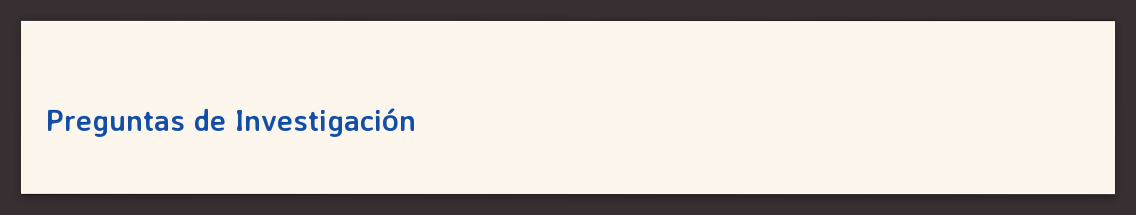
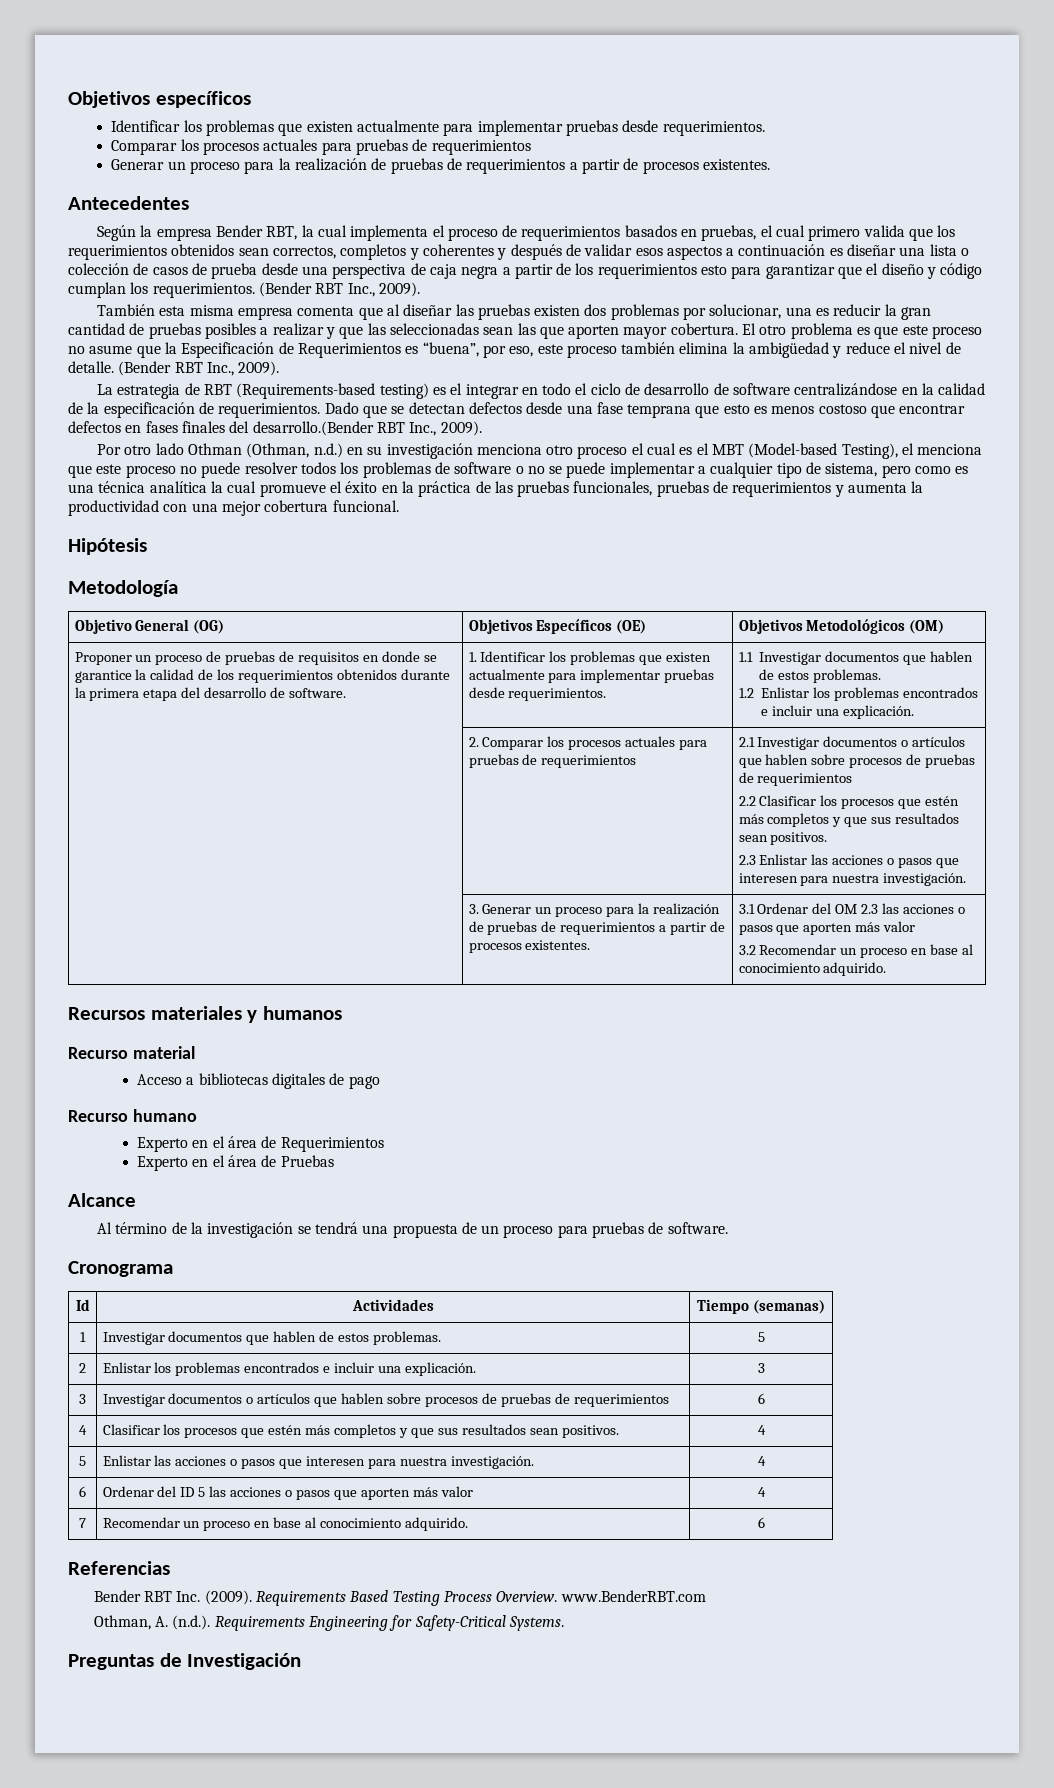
+ Objetivos específicos
+ Identificar los problemas que existen actualmente para implementar pruebas desde requerimientos.
+ Comparar los procesos actuales para pruebas de requerimientos
+ Generar un proceso para la realización de pruebas de requerimientos a partir de procesos existentes.
+ Antecedentes
+ Según la empresa Bender RBT, la cual implementa el proceso de requerimientos basados en pruebas, el cual primero valida que los requerimientos obtenidos sean correctos, completos y coherentes y después de validar esos aspectos a continuación es diseñar una lista o colección de casos de prueba desde una perspectiva de caja negra a partir de los requerimientos esto para garantizar que el diseño y código cumplan los requerimientos. (Bender RBT Inc., 2009).
+ También esta misma empresa comenta que al diseñar las pruebas existen dos problemas por solucionar, una es reducir la gran cantidad de pruebas posibles a realizar y que las seleccionadas sean las que aporten mayor cobertura. El otro problema es que este proceso no asume que la Especificación de Requerimientos es “buena”, por eso, este proceso también elimina la ambigüedad y reduce el nivel de detalle. (Bender RBT Inc., 2009).
+ La estrategia de RBT (Requirements-based testing) es el integrar en todo el ciclo de desarrollo de software centralizándose en la calidad de la especificación de requerimientos. Dado que se detectan defectos desde una fase temprana que esto es menos costoso que encontrar defectos en fases finales del desarrollo.(Bender RBT Inc., 2009).
+ Por otro lado Othman (Othman, n.d.) en su investigación menciona otro proceso el cual es el MBT (Model-based Testing), el menciona que este proceso no puede resolver todos los problemas de software o no se puede implementar a cualquier tipo de sistema, pero como es una técnica analítica la cual promueve el éxito en la práctica de las pruebas funcionales, pruebas de requerimientos y aumenta la productividad con una mejor cobertura funcional.
+ Hipótesis
+ Metodología
+ Objetivo General (OG) | Objetivos Específicos (OE) | Objetivos Metodológicos (OM)
+ Proponer un proceso de pruebas de requisitos en donde se garantice la calidad de los requerimientos obtenidos durante la primera etapa del desarrollo de software. | 1. Identificar los problemas que existen actualmente para implementar pruebas desde requerimientos. | 1.1 Investigar documentos que hablen de estos problemas.
+ 1.2 Enlistar los problemas encontrados e incluir una explicación.
+ | 2. Comparar los procesos actuales para pruebas de requerimientos | 2.1 Investigar documentos o artículos que hablen sobre procesos de pruebas de requerimientos
+ 2.2 Clasificar los procesos que estén más completos y que sus resultados sean positivos.
+ 2.3 Enlistar las acciones o pasos que interesen para nuestra investigación.
+ | 3. Generar un proceso para la realización de pruebas de requerimientos a partir de procesos existentes. | 3.1 Ordenar del OM 2.3 las acciones o pasos que aporten más valor
+ 3.2 Recomendar un proceso en base al conocimiento adquirido.
+ Recursos materiales y humanos
+ Recurso material
+ Acceso a bibliotecas digitales de pago
+ Recurso humano
+ Experto en el área de Requerimientos
+ Experto en el área de Pruebas
+ Alcance
+ Al término de la investigación se tendrá una propuesta de un proceso para pruebas de software.
+ Cronograma
+ Id | Actividades | Tiempo (semanas)
+ 1 | Investigar documentos que hablen de estos problemas. | 5
+ 2 | Enlistar los problemas encontrados e incluir una explicación. | 3
+ 3 | Investigar documentos o artículos que hablen sobre procesos de pruebas de requerimientos | 6
+ 4 | Clasificar los procesos que estén más completos y que sus resultados sean positivos. | 4
+ 5 | Enlistar las acciones o pasos que interesen para nuestra investigación. | 4
+ 6 | Ordenar del ID 5 las acciones o pasos que aporten más valor | 4
+ 7 | Recomendar un proceso en base al conocimiento adquirido. | 6
+ Referencias
+ Bender RBT Inc. (2009). Requirements Based Testing Process Overview. www.BenderRBT.com
+ Othman, A. (n.d.). Requirements Engineering for Safety-Critical Systems.

